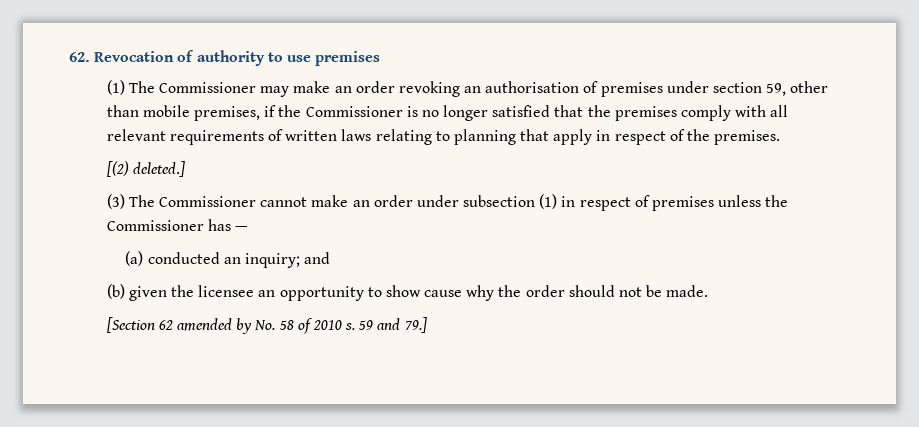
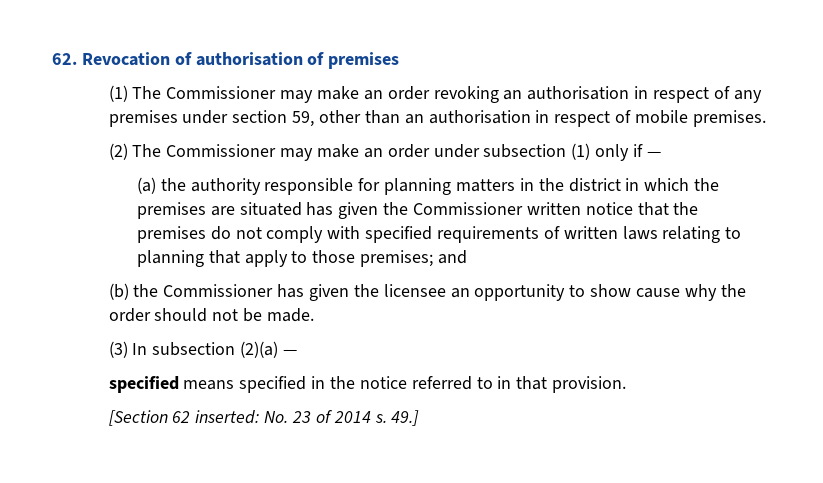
- 62. Revocation of authority to use premises
+ 62. Revocation of authorisation of premises
- (1) The Commissioner may make an order revoking an authorisation of premises under section 59, other than mobile premises, if the Commissioner is no longer satisfied that the premises comply with all relevant requirements of written laws relating to planning that apply in respect of the premises.
- [(2) deleted.]
- (3) The Commissioner cannot make an order under subsection (1) in respect of premises unless the Commissioner has —
- (a) conducted an inquiry; and
- (b) given the licensee an opportunity to show cause why the order should not be made.
+ (1) The Commissioner may make an order revoking an authorisation in respect of any premises under section 59, other than an authorisation in respect of mobile premises.
+ (2) The Commissioner may make an order under subsection (1) only if —
+ (a) the authority responsible for planning matters in the district in which the premises are situated has given the Commissioner written notice that the premises do not comply with specified requirements of written laws relating to planning that apply to those premises; and
+ (b) the Commissioner has given the licensee an opportunity to show cause why the order should not be made.
- [Section 62 amended by No. 58 of 2010 s. 59 and 79.]
+ (3) In subsection (2)(a) —
+ specified means specified in the notice referred to in that provision.
+ [Section 62 inserted: No. 23 of 2014 s. 49.]

